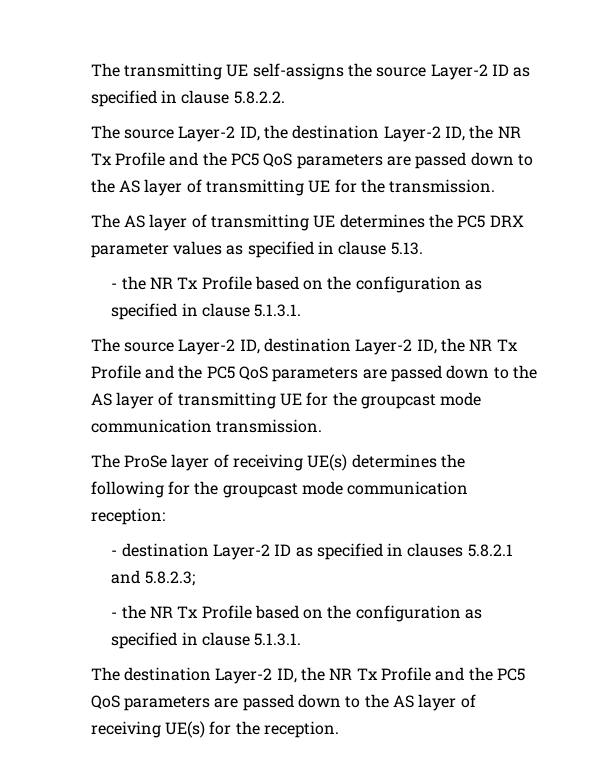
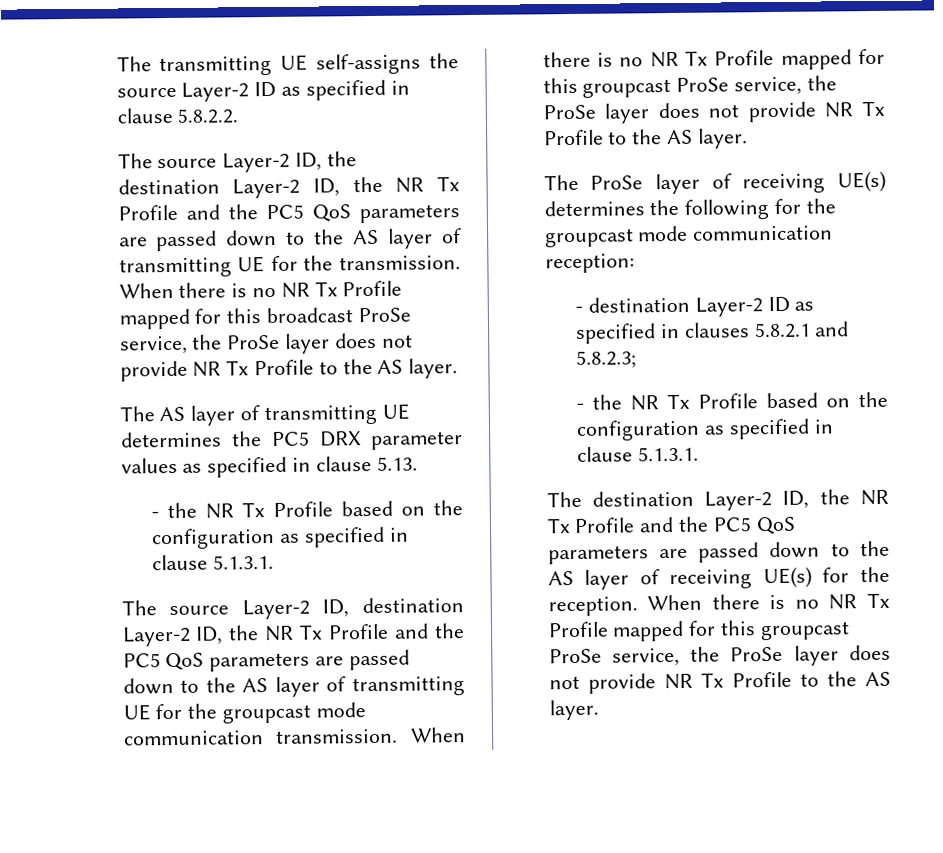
+ When there is no NR Tx Profile mapped for this broadcast ProSe service, the ProSe layer does not provide NR Tx Profile to the AS layer.
- The source Layer-2 ID, destination Layer-2 ID, the NR Tx Profile and the PC5 QoS parameters are passed down to the AS layer of transmitting UE for the groupcast mode communication transmission.
+ The source Layer-2 ID, destination Layer-2 ID, the NR Tx Profile and the PC5 QoS parameters are passed down to the AS layer of transmitting UE for the groupcast mode communication transmission. When there is no NR Tx Profile mapped for this groupcast ProSe service, the ProSe layer does not provide NR Tx Profile to the AS layer.
- The destination Layer-2 ID, the NR Tx Profile and the PC5 QoS parameters are passed down to the AS layer of receiving UE(s) for the reception.
+ The destination Layer-2 ID, the NR Tx Profile and the PC5 QoS parameters are passed down to the AS layer of receiving UE(s) for the reception. When there is no NR Tx Profile mapped for this groupcast ProSe service, the ProSe layer does not provide NR Tx Profile to the AS layer.

